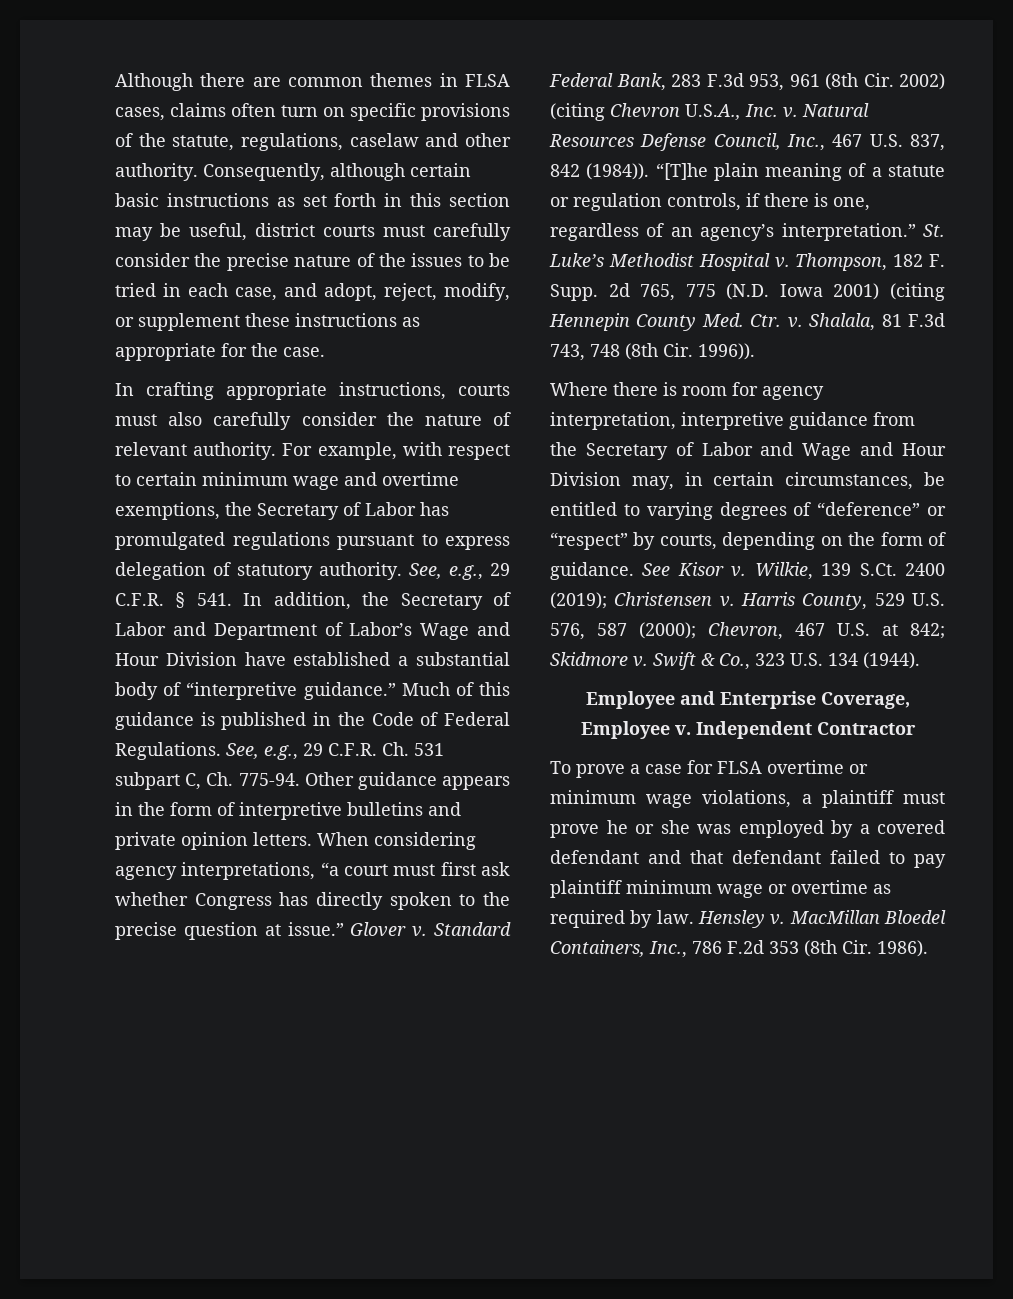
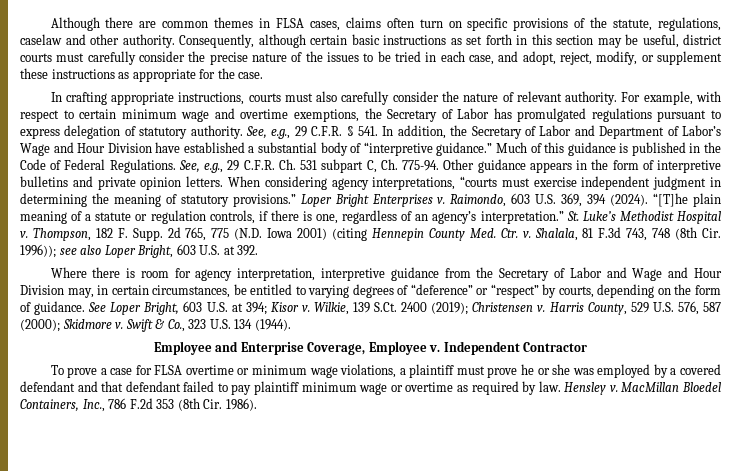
- When considering agency interpretations, “a court must first ask whether Congress has directly spoken to the precise question at issue.” Glover v. Standard Federal Bank, 283 F.3d 953, 961 (8th Cir. 2002) (citing Chevron U.S.A., Inc. v. Natural Resources Defense Council, Inc., 467 U.S. 837, 842 (1984)).
+ When considering agency interpretations, “courts must exercise independent judgment in determining the meaning of statutory provisions.” Loper Bright Enterprises v. Raimondo, 603 U.S. 369, 394 (2024).
- Shalala, 81 F.3d 743, 748 (8th Cir. 1996)).
+ Shalala, 81 F.3d 743, 748 (8th Cir. 1996)); see also Loper Bright, 603 U.S. at 392.
- See Kisor v.
+ See Loper Bright, 603 U.S. at 394; Kisor v.
- Harris County, 529 U.S. 576, 587 (2000); Chevron, 467 U.S. at 842; Skidmore v.
+ Harris County, 529 U.S. 576, 587 (2000); Skidmore v.

